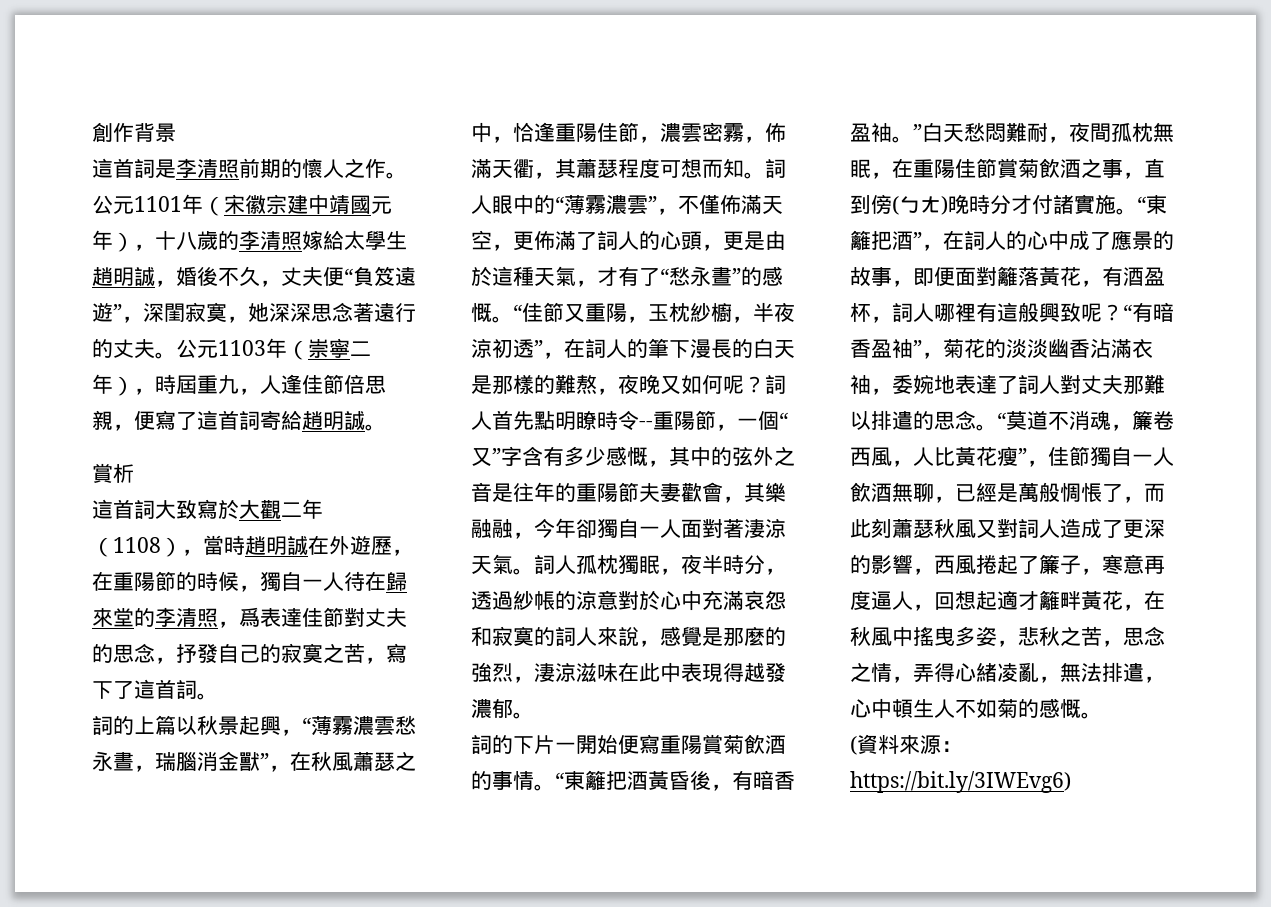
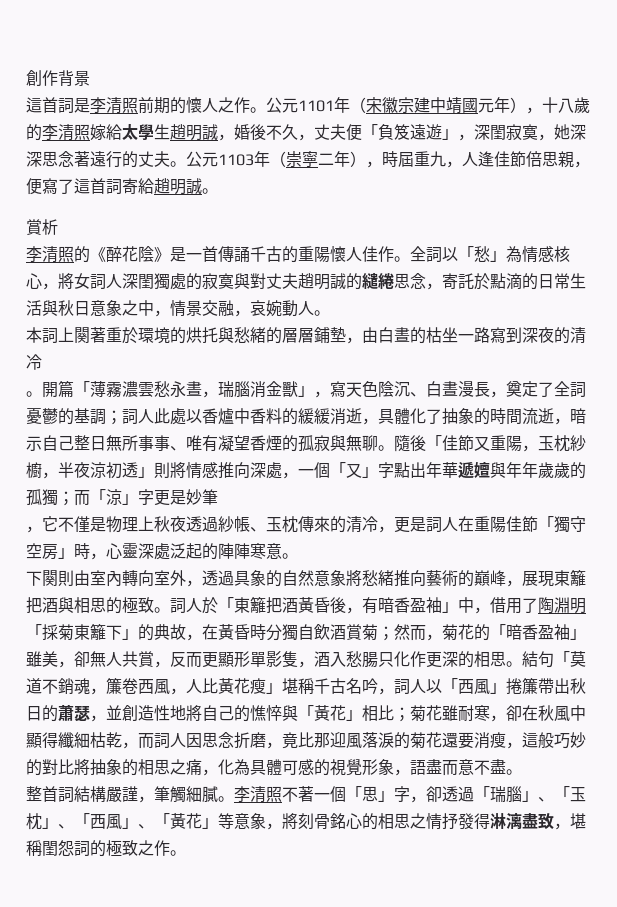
- 公元1101年（宋徽宗建中靖國元年），十八歲的李清照嫁給太學生趙明誠，婚後不久，丈夫便“負笈遠遊”，深閨寂寞，她深深思念著遠行的丈夫。
+ 公元1101年（宋徽宗建中靖國元年），十八歲的李清照嫁給太學生趙明誠，婚後不久，丈夫便「負笈遠遊」，深閨寂寞，她深深思念著遠行的丈夫。
- 這首詞大致寫於大觀二年（1108），當時趙明誠在外遊歷，在重陽節的時候，獨自一人待在歸來堂的李清照，爲表達佳節對丈夫的思念，抒發自己的寂寞之苦，寫下了這首詞。
- 詞的上篇以秋景起興，“薄霧濃雲愁永晝，瑞腦消金獸”，在秋風蕭瑟之中，恰逢重陽佳節，濃雲密霧，佈滿天衢，其蕭瑟程度可想而知。詞人眼中的“薄霧濃雲”，不僅佈滿天空，更佈滿了詞人的心頭，更是由於這種天氣，才有了“愁永晝”的感慨。“佳節又重陽，玉枕紗櫥，半夜涼初透”，在詞人的筆下漫長的白天是那樣的難熬，夜晚又如何呢？詞人首先點明瞭時令--重陽節，一個“又”字含有多少感慨，其中的弦外之音是往年的重陽節夫妻歡會，其樂融融，今年卻獨自一人面對著淒涼天氣。詞人孤枕獨眠，夜半時分，透過紗帳的涼意對於心中充滿哀怨和寂寞的詞人來說，感覺是那麼的強烈，淒涼滋味在此中表現得越發濃郁。
- 詞的下片一開始便寫重陽賞菊飲酒的事情。“東籬把酒黃昏後，有暗香盈袖。”白天愁悶難耐，夜間孤枕無眠，在重陽佳節賞菊飲酒之事，直到傍(ㄅㄤ)晚時分才付諸實施。“東籬把酒”，在詞人的心中成了應景的故事，即便面對籬落黃花，有酒盈杯，詞人哪裡有這般興致呢？“有暗香盈袖”，菊花的淡淡幽香沾滿衣袖，委婉地表達了詞人對丈夫那難以排遣的思念。“莫道不消魂，簾卷西風，人比黃花瘦”，佳節獨自一人飲酒無聊，已經是萬般惆悵了，而此刻蕭瑟秋風又對詞人造成了更深的影響，西風捲起了簾子，寒意再度逼人，回想起適才籬畔黃花，在秋風中搖曳多姿，悲秋之苦，思念之情，弄得心緒凌亂，無法排遣，心中頓生人不如菊的感慨。
- (資料來源：https://bit.ly/3IWEvg6)
+ 李清照的《醉花陰》是一首傳誦千古的重陽懷人佳作。全詞以「愁」為情感核心，將女詞人深閨獨處的寂寞與對丈夫趙明誠的繾綣思念，寄託於點滴的日常生活與秋日意象之中，情景交融，哀婉動人。
+ 本詞上闋著重於環境的烘托與愁緒的層層鋪墊，由白晝的枯坐一路寫到深夜的清冷
+ 。開篇「薄霧濃雲愁永晝，瑞腦消金獸」，寫天色陰沉、白晝漫長，奠定了全詞憂鬱的基調；詞人此處以香爐中香料的緩緩消逝，具體化了抽象的時間流逝，暗示自己整日無所事事、唯有凝望香煙的孤寂與無聊。隨後「佳節又重陽，玉枕紗櫥，半夜涼初透」則將情感推向深處，一個「又」字點出年華遞嬗與年年歲歲的孤獨；而「涼」字更是妙筆
+ ，它不僅是物理上秋夜透過紗帳、玉枕傳來的清冷，更是詞人在重陽佳節「獨守空房」時，心靈深處泛起的陣陣寒意。
+ 下闋則由室內轉向室外，透過具象的自然意象將愁緒推向藝術的巔峰，展現東籬把酒與相思的極致。詞人於「東籬把酒黃昏後，有暗香盈袖」中，借用了陶淵明「採菊東籬下」的典故，在黃昏時分獨自飲酒賞菊；然而，菊花的「暗香盈袖」雖美，卻無人共賞，反而更顯形單影隻，酒入愁腸只化作更深的相思。結句「莫道不銷魂，簾卷西風，人比黃花瘦」堪稱千古名吟，詞人以「西風」捲簾帶出秋日的蕭瑟，並創造性地將自己的憔悴與「黃花」相比；菊花雖耐寒，卻在秋風中顯得纖細枯乾，而詞人因思念折磨，竟比那迎風落淚的菊花還要消瘦，這般巧妙的對比將抽象的相思之痛，化為具體可感的視覺形象，語盡而意不盡。
+ 整首詞結構嚴謹，筆觸細膩。李清照不著一個「思」字，卻透過「瑞腦」、「玉枕」、「西風」、「黃花」等意象，將刻骨銘心的相思之情抒發得淋漓盡致，堪稱閨怨詞的極致之作。

